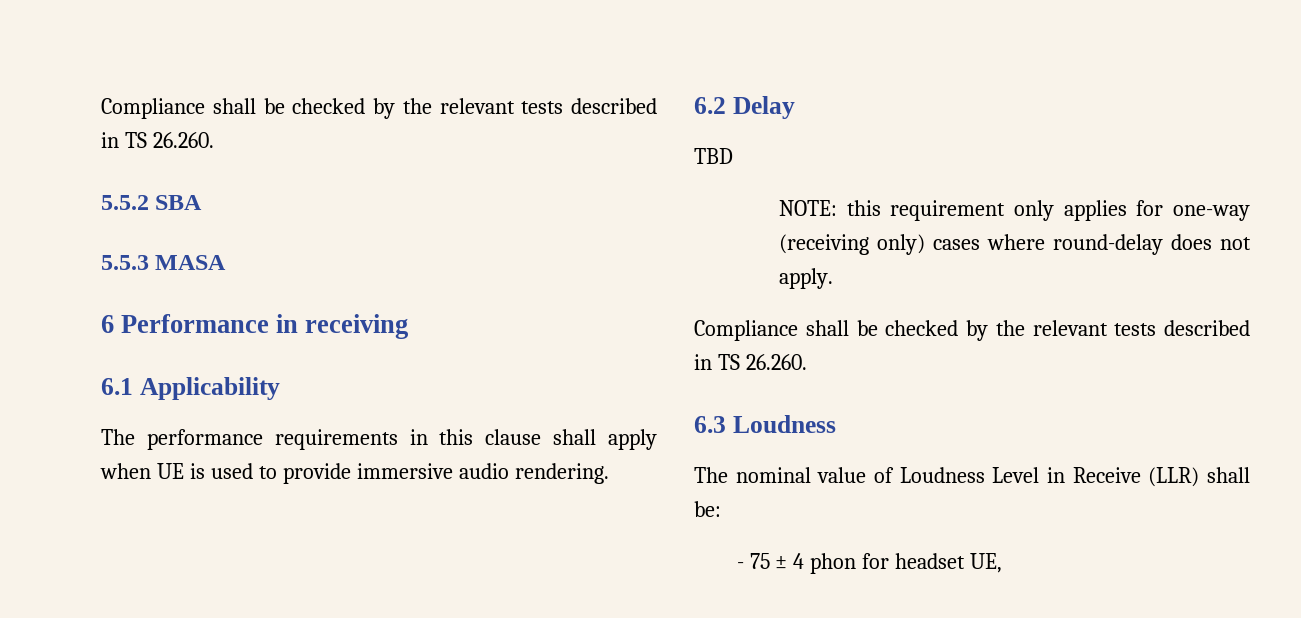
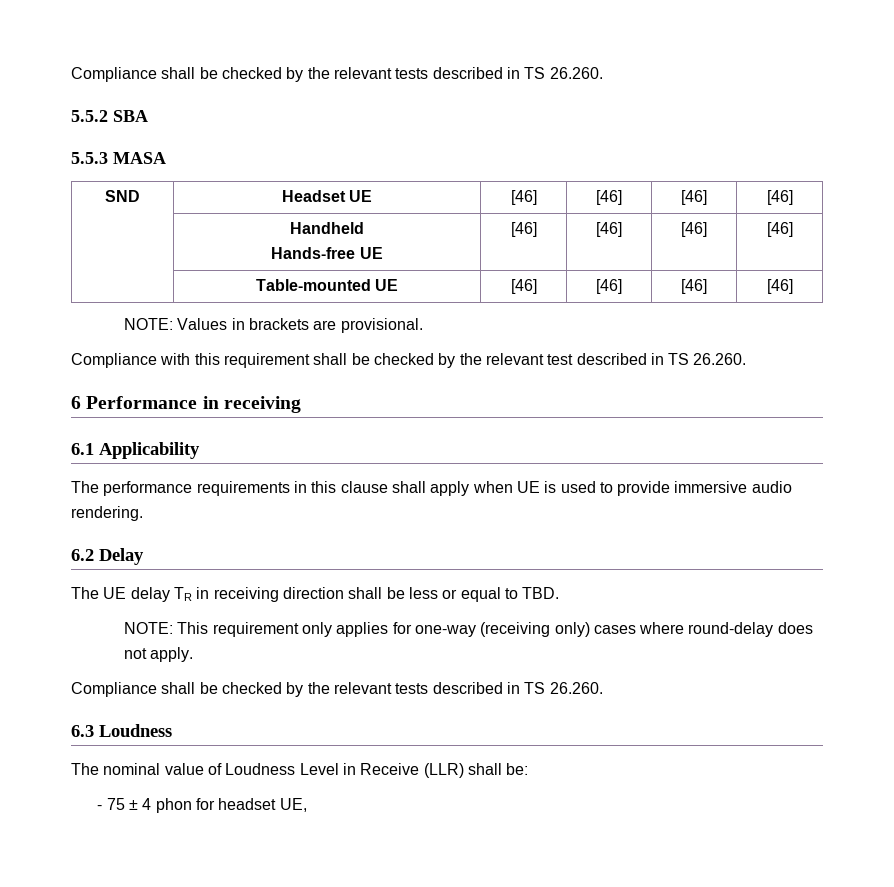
+ SND | Headset UE | [46] | [46] | [46] | [46]
+ | Handheld
+ Hands-free UE | [46] | [46] | [46] | [46]
+ | Table-mounted UE | [46] | [46] | [46] | [46]
+ NOTE: Values in brackets are provisional.
+ Compliance with this requirement shall be checked by the relevant test described in TS 26.260.
- TBD
- NOTE: this requirement only applies for one-way (receiving only) cases where round-delay does not apply.
+ The UE delay TR in receiving direction shall be less or equal to TBD.
+ NOTE: This requirement only applies for one-way (receiving only) cases where round-delay does not apply.

